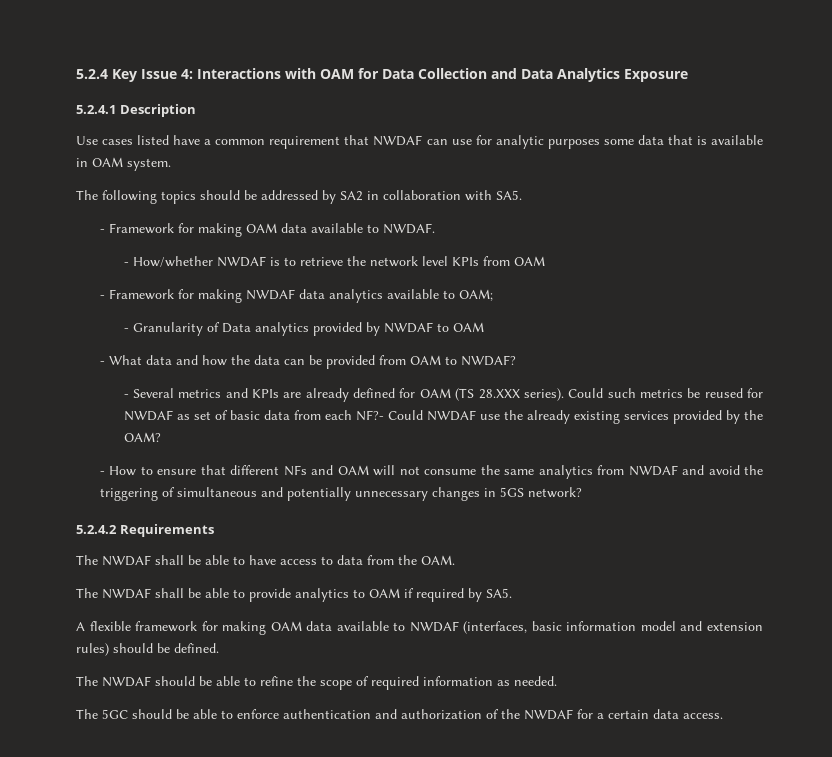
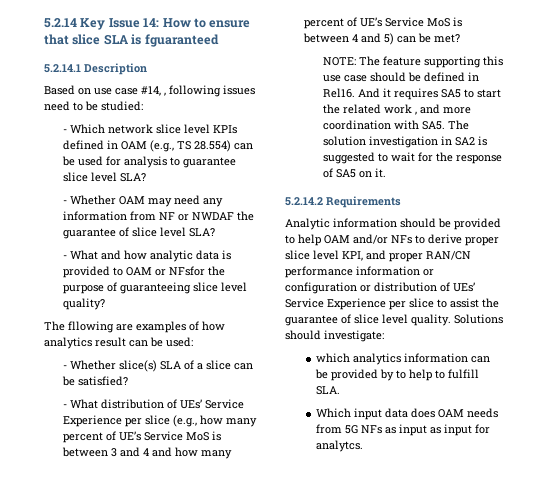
- 5.2.4 Key Issue 4: Interactions with OAM for Data Collection and Data Analytics Exposure
- 5.2.4.1 Description
- Use cases listed have a common requirement that NWDAF can use for analytic purposes some data that is available in OAM system.
- The following topics should be addressed by SA2 in collaboration with SA5.
- - Framework for making OAM data available to NWDAF.
- - How/whether NWDAF is to retrieve the network level KPIs from OAM
- - Framework for making NWDAF data analytics available to OAM;
- - Granularity of Data analytics provided by NWDAF to OAM
- - What data and how the data can be provided from OAM to NWDAF?
- - Several metrics and KPIs are already defined for OAM (TS 28.XXX series). Could such metrics be reused for NWDAF as set of basic data from each NF?- Could NWDAF use the already existing services provided by the OAM?
- - How to ensure that different NFs and OAM will not consume the same analytics from NWDAF and avoid the triggering of simultaneous and potentially unnecessary changes in 5GS network?
- 5.2.4.2 Requirements
- The NWDAF shall be able to have access to data from the OAM.
- The NWDAF shall be able to provide analytics to OAM if required by SA5.
- A flexible framework for making OAM data available to NWDAF (interfaces, basic information model and extension rules) should be defined.
- The NWDAF should be able to refine the scope of required information as needed.
- The 5GC should be able to enforce authentication and authorization of the NWDAF for a certain data access.
+ 5.2.14 Key Issue 14: How to ensure that slice SLA is fguaranteed
+ 5.2.14.1 Description
+ Based on use case #14, , following issues need to be studied:
+ - Which network slice level KPIs defined in OAM (e.g., TS 28.554) can be used for analysis to guarantee slice level SLA?
+ - Whether OAM may need any information from NF or NWDAF the guarantee of slice level SLA?
+ - What and how analytic data is provided to OAM or NFsfor the purpose of guaranteeing slice level quality?
+ The fllowing are examples of how analytics result can be used:
+ - Whether slice(s) SLA of a slice can be satisfied?
+ - What distribution of UEs’ Service Experience per slice (e.g., how many percent of UE’s Service MoS is between 3 and 4 and how many percent of UE’s Service MoS is between 4 and 5) can be met?
+ NOTE: The feature supporting this use case should be defined in Rel16. And it requires SA5 to start the related work , and more coordination with SA5. The solution investigation in SA2 is suggested to wait for the response of SA5 on it.
+ 5.2.14.2 Requirements
+ Analytic information should be provided to help OAM and/or NFs to derive proper slice level KPI, and proper RAN/CN performance information or configuration or distribution of UEs’ Service Experience per slice to assist the guarantee of slice level quality. Solutions should investigate:
+ which analytics information can be provided by to help to fulfill SLA.
+ Which input data does OAM needs from 5G NFs as input as input for analytcs.

